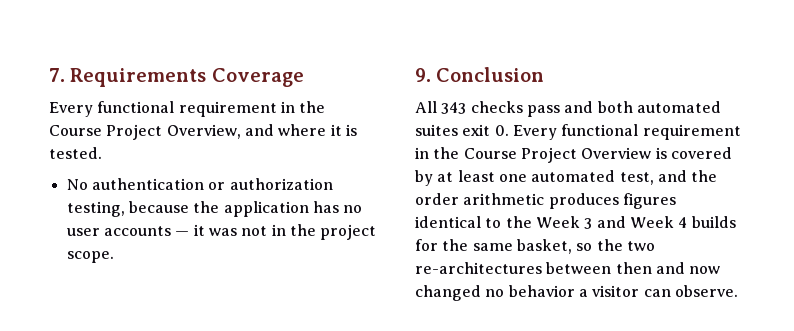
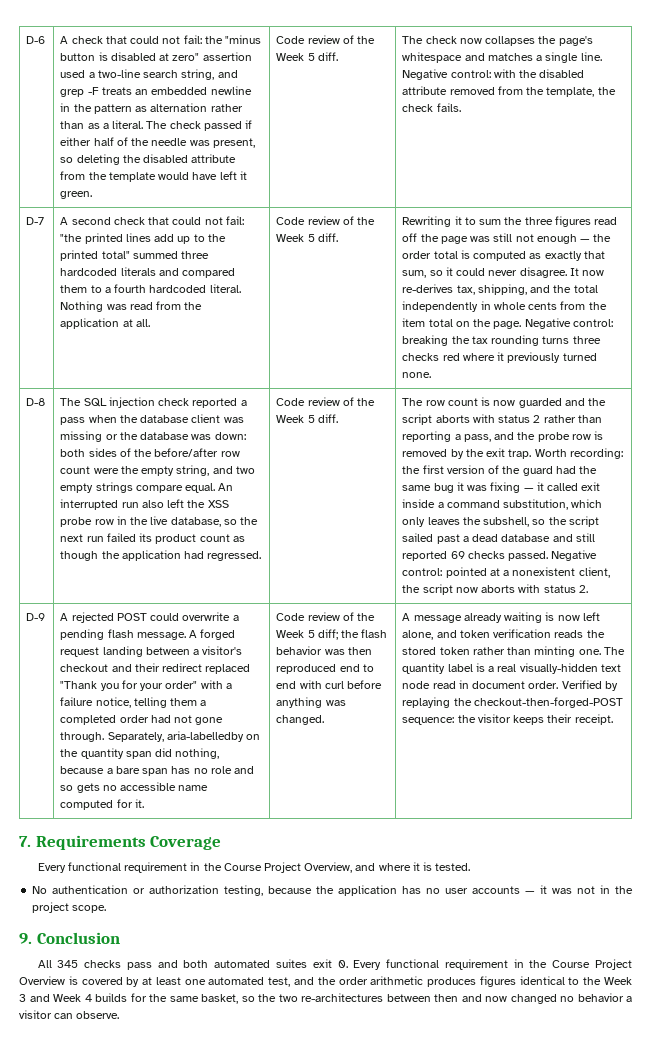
+ D-6 | A check that could not fail: the "minus button is disabled at zero" assertion used a two-line search string, and grep -F treats an embedded newline in the pattern as alternation rather than as a literal. The check passed if either half of the needle was present, so deleting the disabled attribute from the template would have left it green. | Code review of the Week 5 diff. | The check now collapses the page's whitespace and matches a single line. Negative control: with the disabled attribute removed from the template, the check fails.
+ D-7 | A second check that could not fail: "the printed lines add up to the printed total" summed three hardcoded literals and compared them to a fourth hardcoded literal. Nothing was read from the application at all. | Code review of the Week 5 diff. | Rewriting it to sum the three figures read off the page was still not enough — the order total is computed as exactly that sum, so it could never disagree. It now re-derives tax, shipping, and the total independently in whole cents from the item total on the page. Negative control: breaking the tax rounding turns three checks red where it previously turned none.
+ D-8 | The SQL injection check reported a pass when the database client was missing or the database was down: both sides of the before/after row count were the empty string, and two empty strings compare equal. An interrupted run also left the XSS probe row in the live database, so the next run failed its product count as though the application had regressed. | Code review of the Week 5 diff. | The row count is now guarded and the script aborts with status 2 rather than reporting a pass, and the probe row is removed by the exit trap. Worth recording: the first version of the guard had the same bug it was fixing — it called exit inside a command substitution, which only leaves the subshell, so the script sailed past a dead database and still reported 69 checks passed. Negative control: pointed at a nonexistent client, the script now aborts with status 2.
+ D-9 | A rejected POST could overwrite a pending flash message. A forged request landing between a visitor's checkout and their redirect replaced "Thank you for your order" with a failure notice, telling them a completed order had not gone through. Separately, aria-labelledby on the quantity span did nothing, because a bare span has no role and so gets no accessible name computed for it. | Code review of the Week 5 diff; the flash behavior was then reproduced end to end with curl before anything was changed. | A message already waiting is now left alone, and token verification reads the stored token rather than minting one. The quantity label is a real visually-hidden text node read in document order. Verified by replaying the checkout-then-forged-POST sequence: the visitor keeps their receipt.
- All 343 checks pass and both automated suites exit 0. Every functional requirement in the Course Project Overview is covered by at least one automated test, and the order arithmetic produces figures identical to the Week 3 and Week 4 builds for the same basket, so the two re-architectures between then and now changed no behavior a visitor can observe.
+ All 345 checks pass and both automated suites exit 0. Every functional requirement in the Course Project Overview is covered by at least one automated test, and the order arithmetic produces figures identical to the Week 3 and Week 4 builds for the same basket, so the two re-architectures between then and now changed no behavior a visitor can observe.

